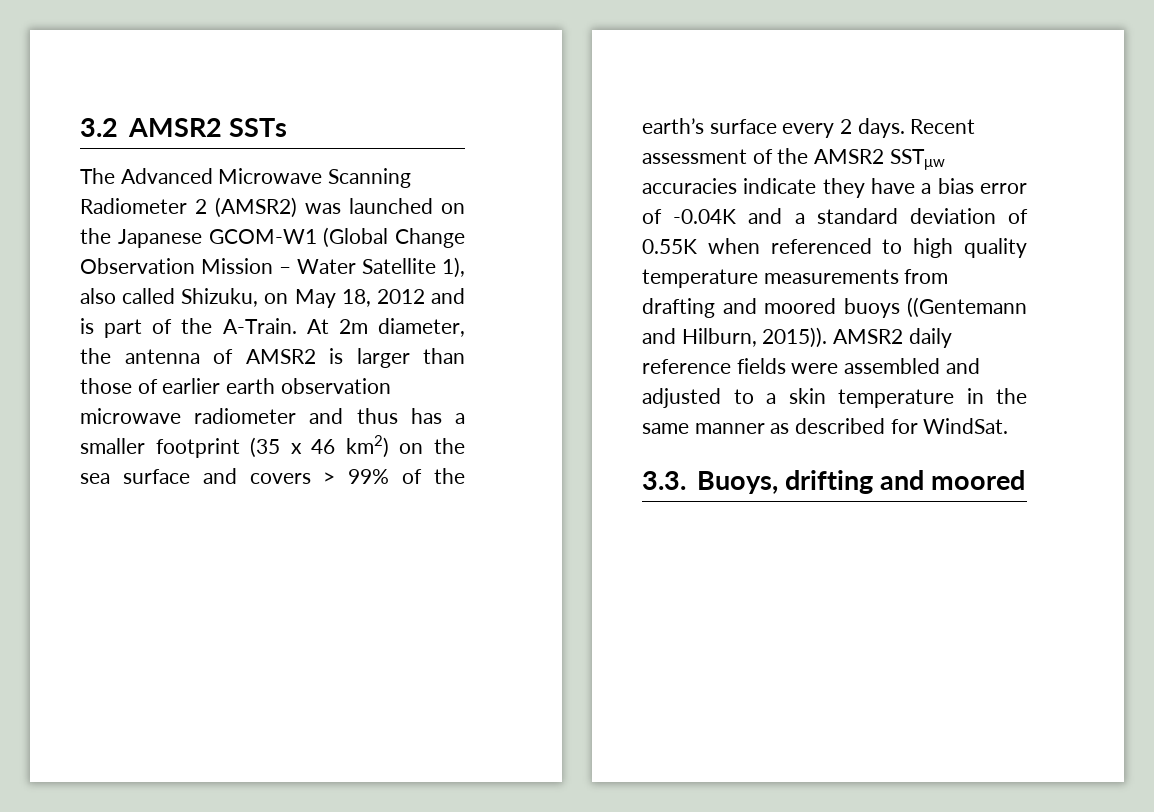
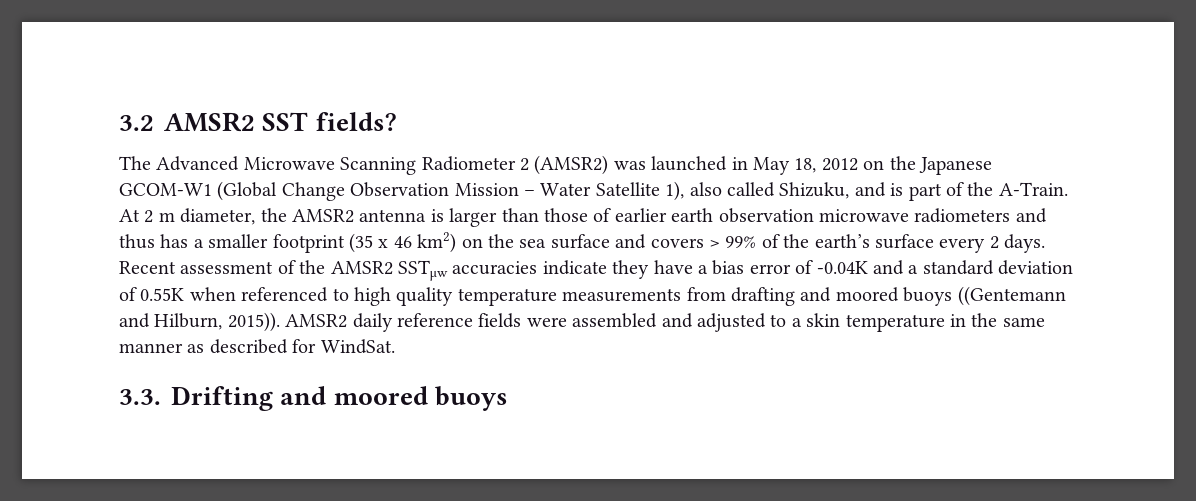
- 3.2 AMSR2 SSTs
+ 3.2 AMSR2 SST fields?
- The Advanced Microwave Scanning Radiometer 2 (AMSR2) was launched on the Japanese GCOM-W1 (Global Change Observation Mission – Water Satellite 1), also called Shizuku, on May 18, 2012 and is part of the A-Train.
+ The Advanced Microwave Scanning Radiometer 2 (AMSR2) was launched in May 18, 2012 on the Japanese GCOM-W1 (Global Change Observation Mission – Water Satellite 1), also called Shizuku, and is part of the A-Train.
- At 2m diameter, the antenna of AMSR2 is larger than those of earlier earth observation microwave radiometer and thus has a smaller footprint (35 x 46 km2) on the sea surface and covers > 99% of the earth’s surface every 2 days.
+ At 2 m diameter, the AMSR2 antenna is larger than those of earlier earth observation microwave radiometers and thus has a smaller footprint (35 x 46 km2) on the sea surface and covers > 99% of the earth’s surface every 2 days.
- 3.3. Buoys, drifting and moored
+ 3.3. Drifting and moored buoys

